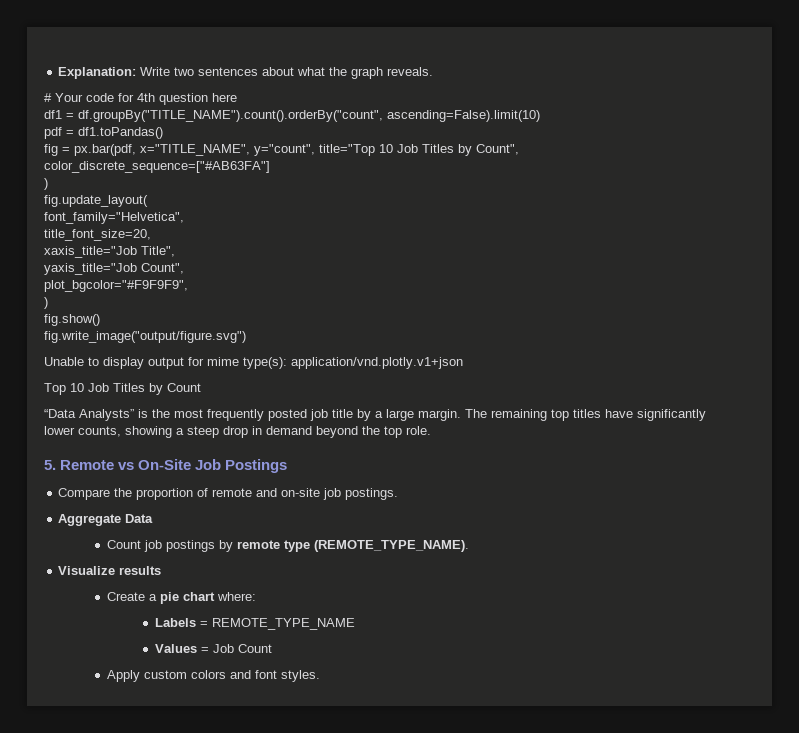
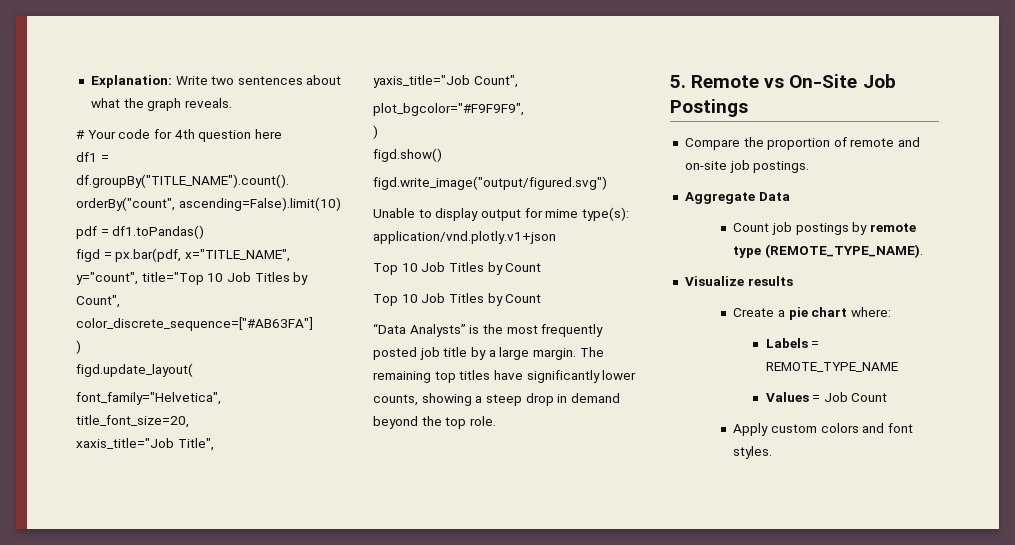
- fig = px.bar(pdf, x="TITLE_NAME", y="count", title="Top 10 Job Titles by Count", color_discrete_sequence=["#AB63FA"]
+ figd = px.bar(pdf, x="TITLE_NAME", y="count", title="Top 10 Job Titles by Count", color_discrete_sequence=["#AB63FA"]
- fig.update_layout(
+ figd.update_layout(
- fig.show()
- fig.write_image("output/figure.svg")
+ figd.show()
+ figd.write_image("output/figured.svg")
  Unable to display output for mime type(s): application/vnd.plotly.v1+json
+ Top 10 Job Titles by Count

